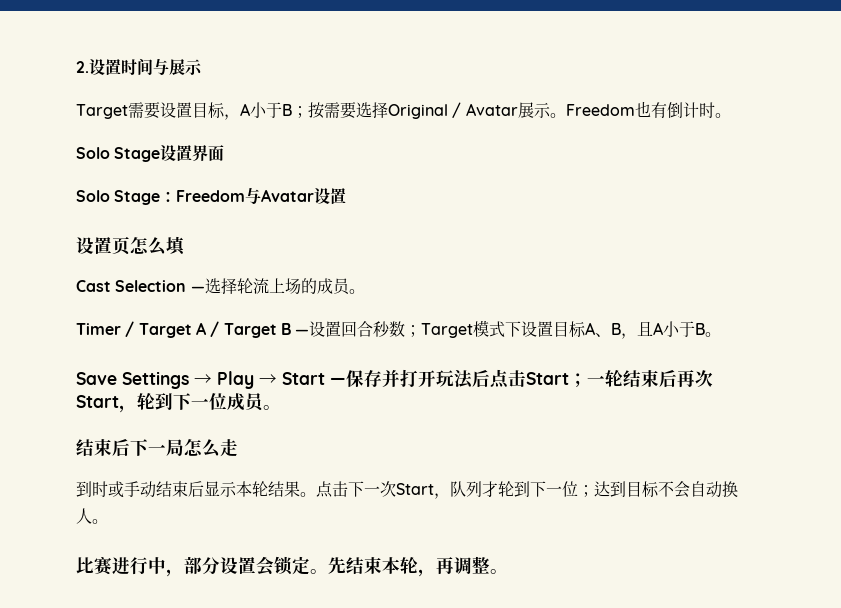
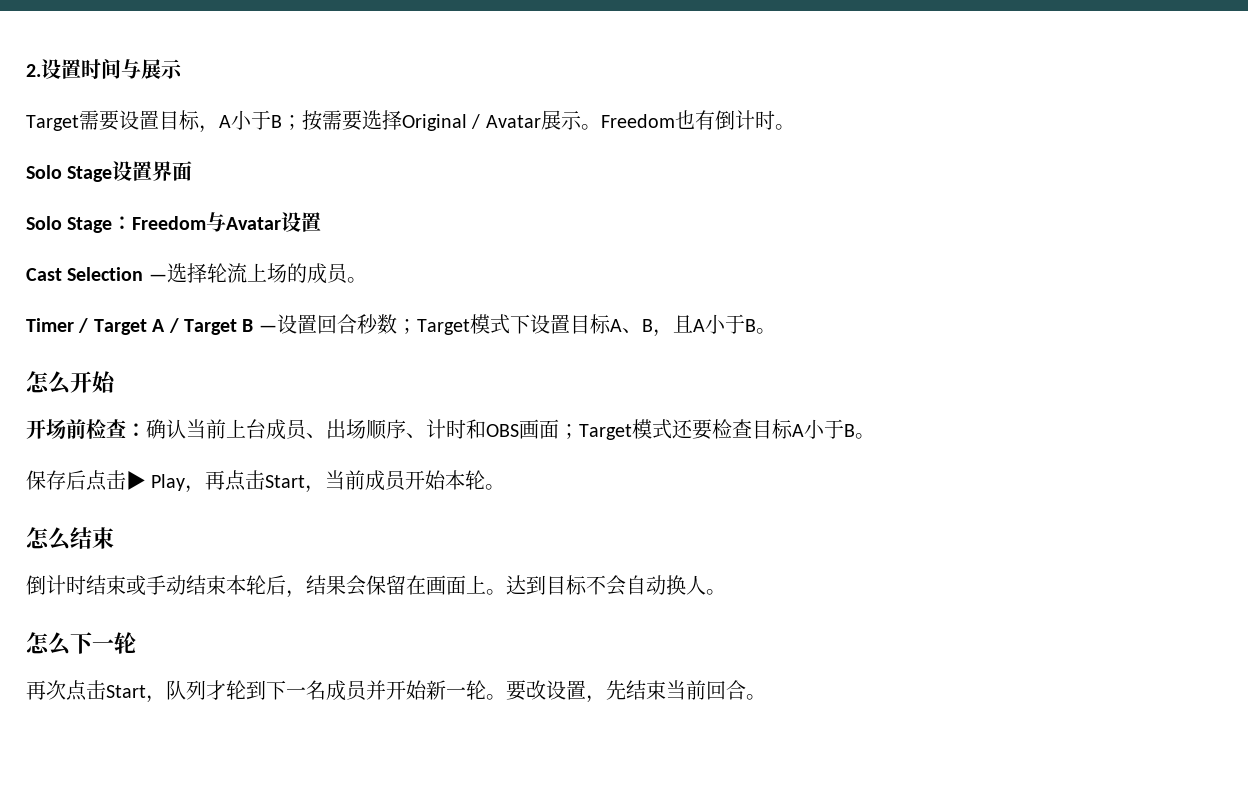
- 设置页怎么填
- Save Settings → Play → Start —保存并打开玩法后点击Start；一轮结束后再次Start，轮到下一位成员。
- 结束后下一局怎么走
- 到时或手动结束后显示本轮结果。点击下一次Start，队列才轮到下一位；达到目标不会自动换人。
+ 怎么开始
+ 开场前检查：确认当前上台成员、出场顺序、计时和OBS画面；Target模式还要检查目标A小于B。
+ 保存后点击▶ Play，再点击Start，当前成员开始本轮。
+ 怎么结束
+ 倒计时结束或手动结束本轮后，结果会保留在画面上。达到目标不会自动换人。
- 比赛进行中，部分设置会锁定。先结束本轮，再调整。
+ 怎么下一轮
+ 再次点击Start，队列才轮到下一名成员并开始新一轮。要改设置，先结束当前回合。

